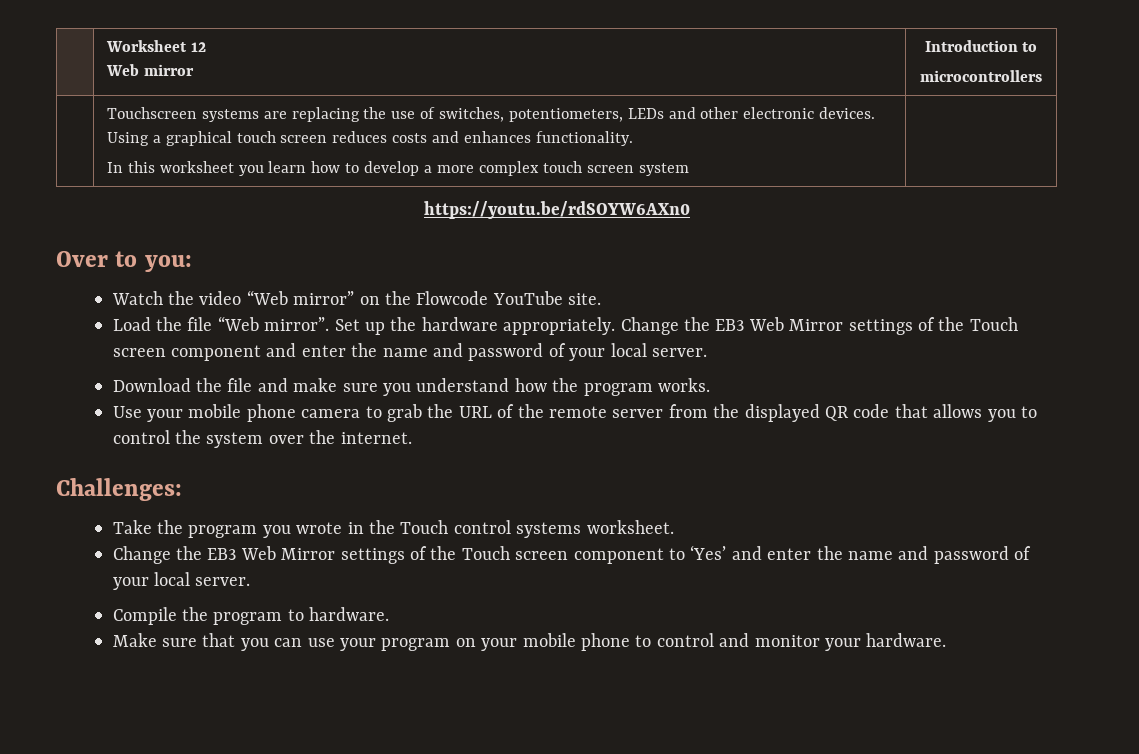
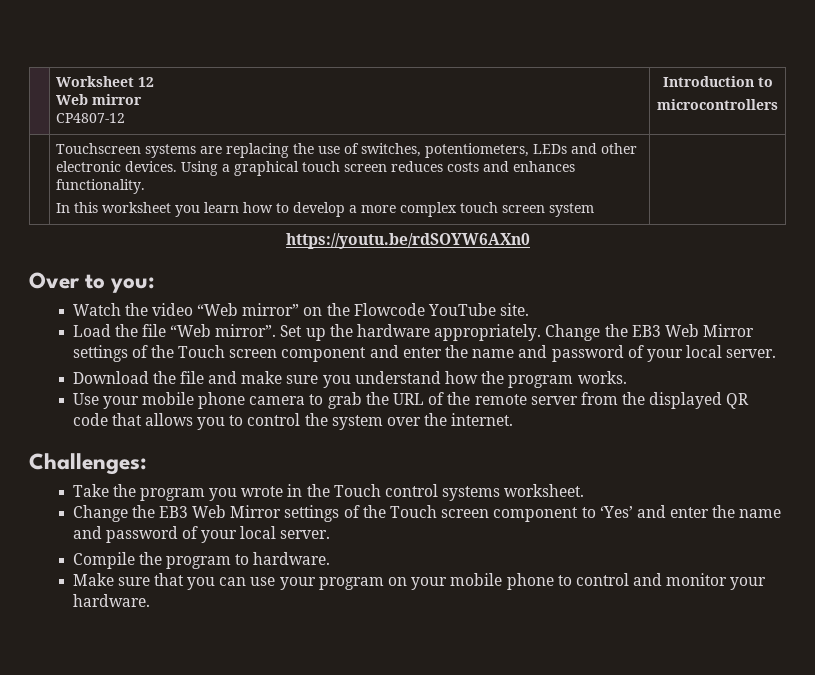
  | Worksheet 12
- Web mirror | Introduction to
+ Web mirror
+ CP4807-12 | Introduction to

